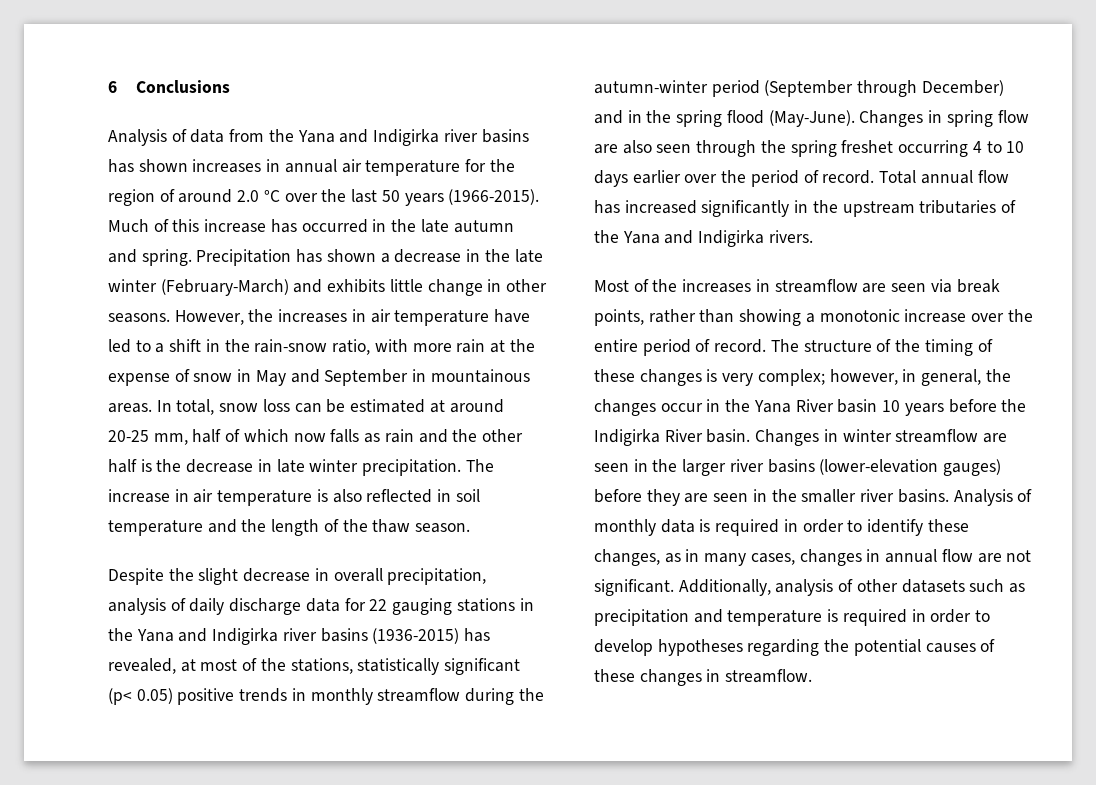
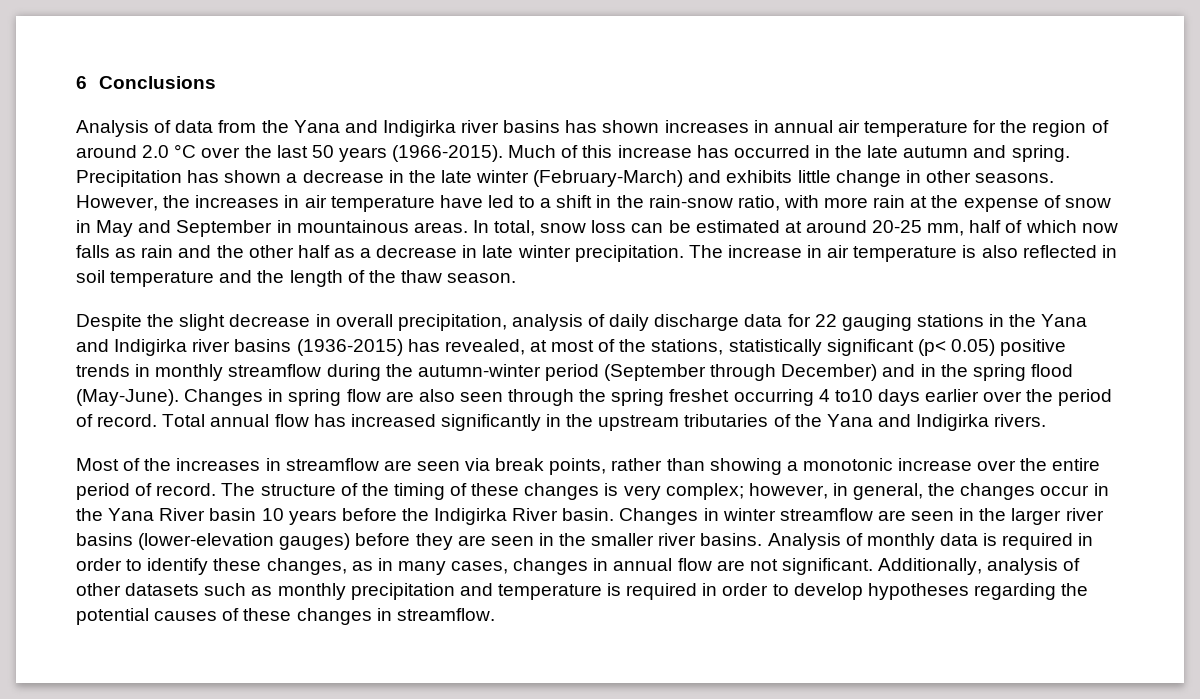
- In total, snow loss can be estimated at around 20-25 mm, half of which now falls as rain and the other half is the decrease in late winter precipitation.
+ In total, snow loss can be estimated at around 20-25 mm, half of which now falls as rain and the other half as a decrease in late winter precipitation.
- Changes in spring flow are also seen through the spring freshet occurring 4 to 10 days earlier over the period of record.
+ Changes in spring flow are also seen through the spring freshet occurring 4 to10 days earlier over the period of record.
- Additionally, analysis of other datasets such as precipitation and temperature is required in order to develop hypotheses regarding the potential causes of these changes in streamflow.
+ Additionally, analysis of other datasets such as monthly precipitation and temperature is required in order to develop hypotheses regarding the potential causes of these changes in streamflow.

